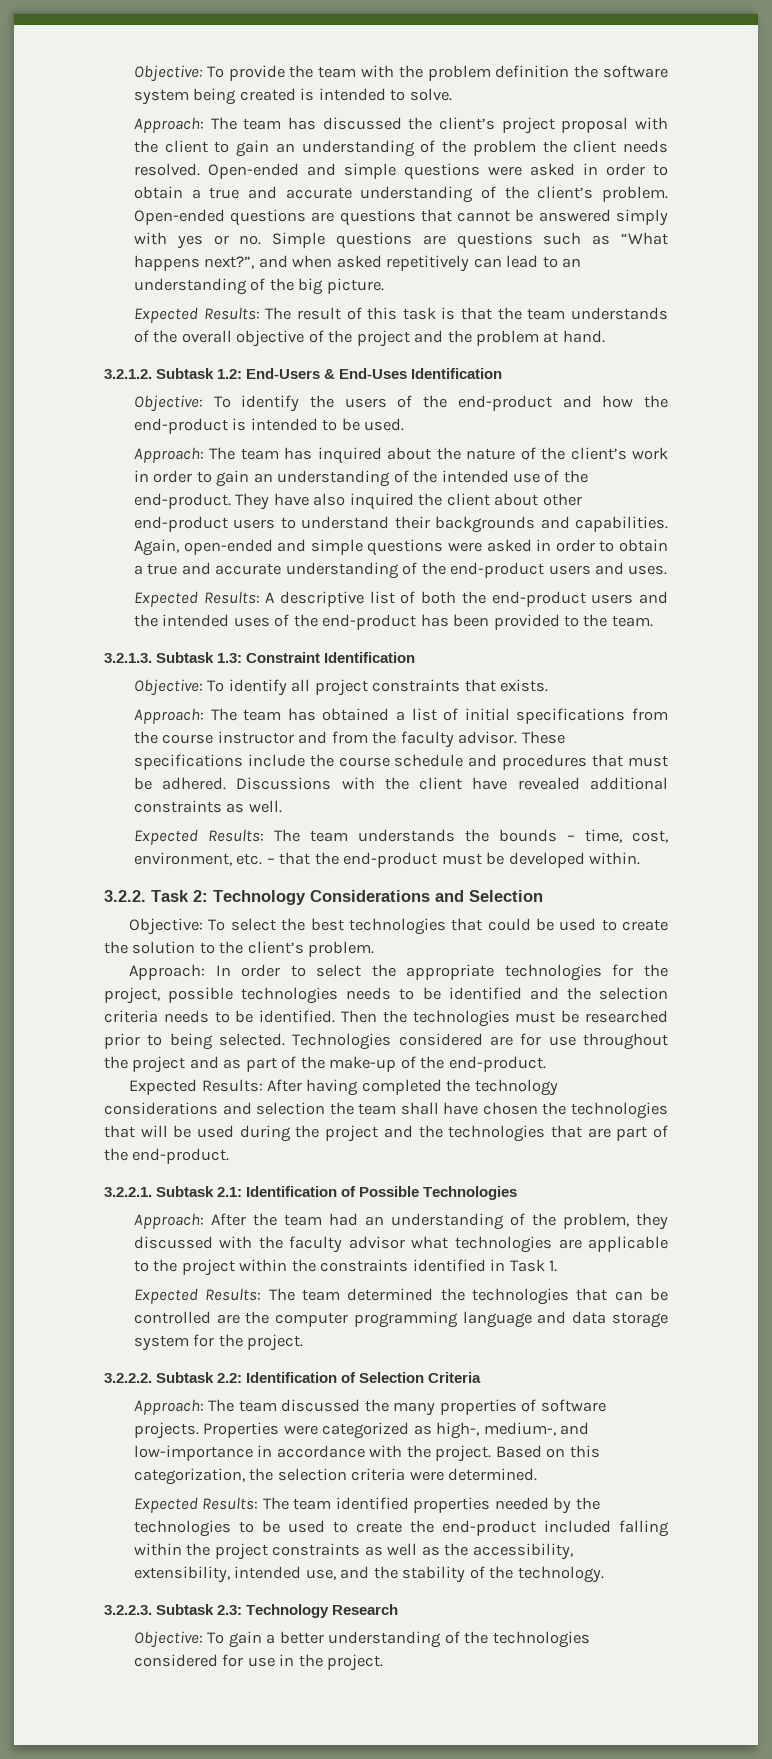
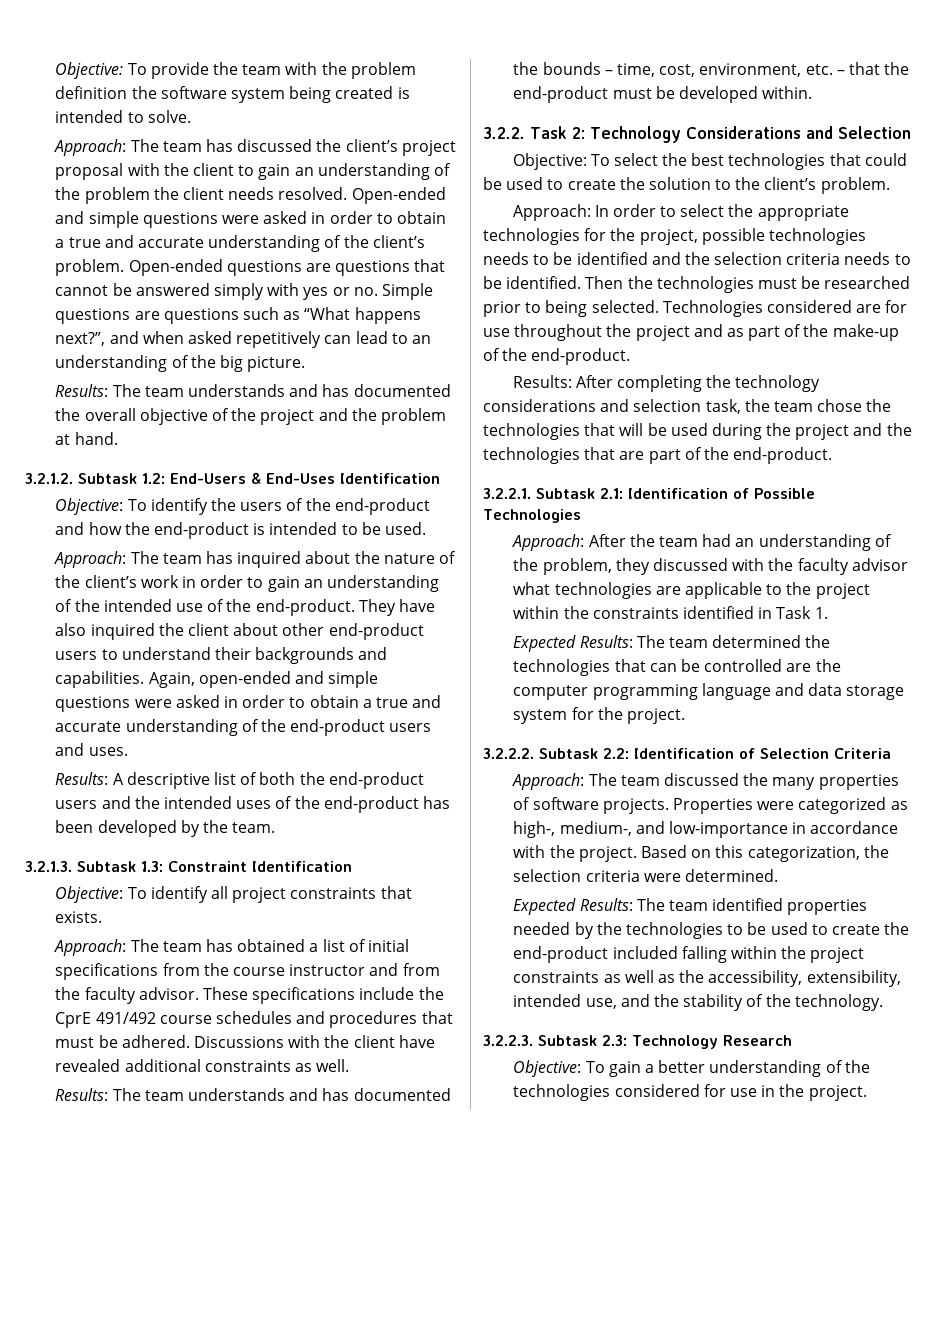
- Expected Results: The result of this task is that the team understands of the overall objective of the project and the problem at hand.
+ Results: The team understands and has documented the overall objective of the project and the problem at hand.
- Expected Results: A descriptive list of both the end-product users and the intended uses of the end-product has been provided to the team.
+ Results: A descriptive list of both the end-product users and the intended uses of the end-product has been developed by the team.
- These specifications include the course schedule and procedures that must be adhered.
+ These specifications include the CprE 491/492 course schedules and procedures that must be adhered.
- Expected Results: The team understands the bounds – time, cost, environment, etc. – that the end-product must be developed within.
+ Results: The team understands and has documented the bounds – time, cost, environment, etc. – that the end-product must be developed within.
- Expected Results: After having completed the technology considerations and selection the team shall have chosen the technologies that will be used during the project and the technologies that are part of the end-product.
+ Results: After completing the technology considerations and selection task, the team chose the technologies that will be used during the project and the technologies that are part of the end-product.

